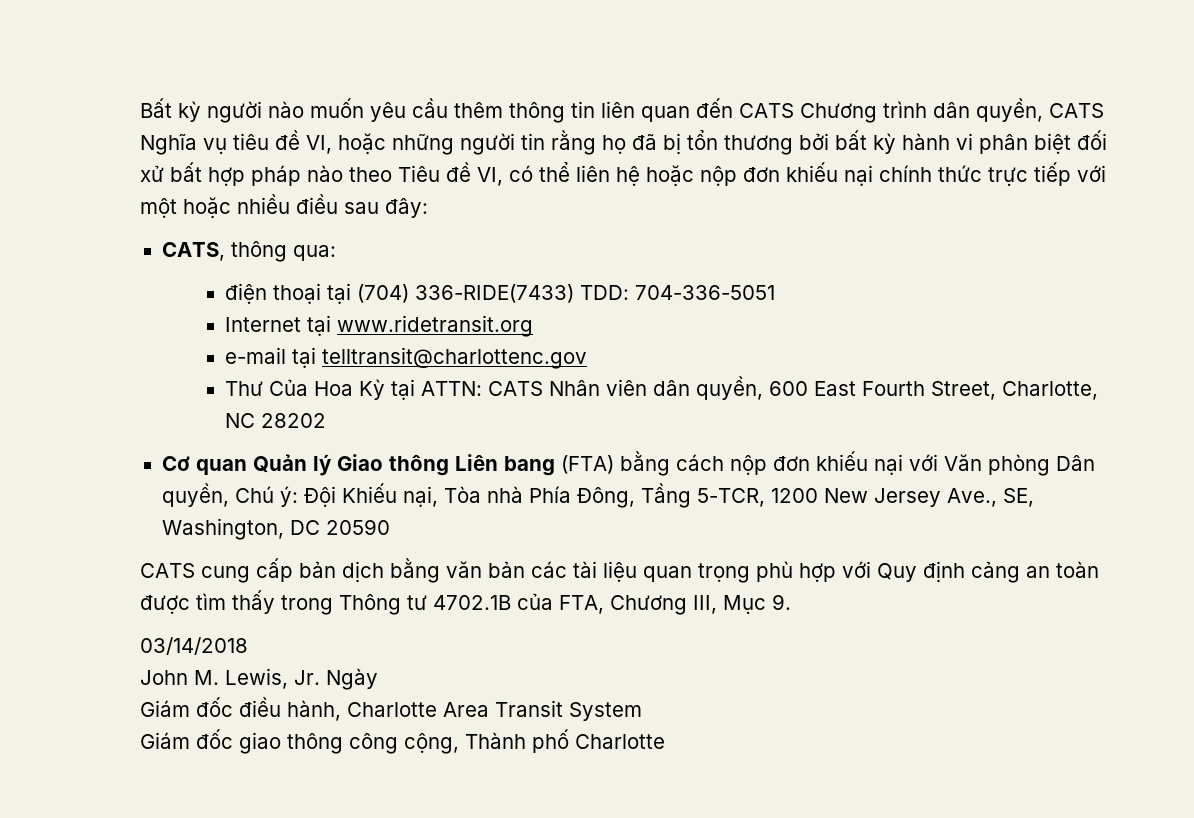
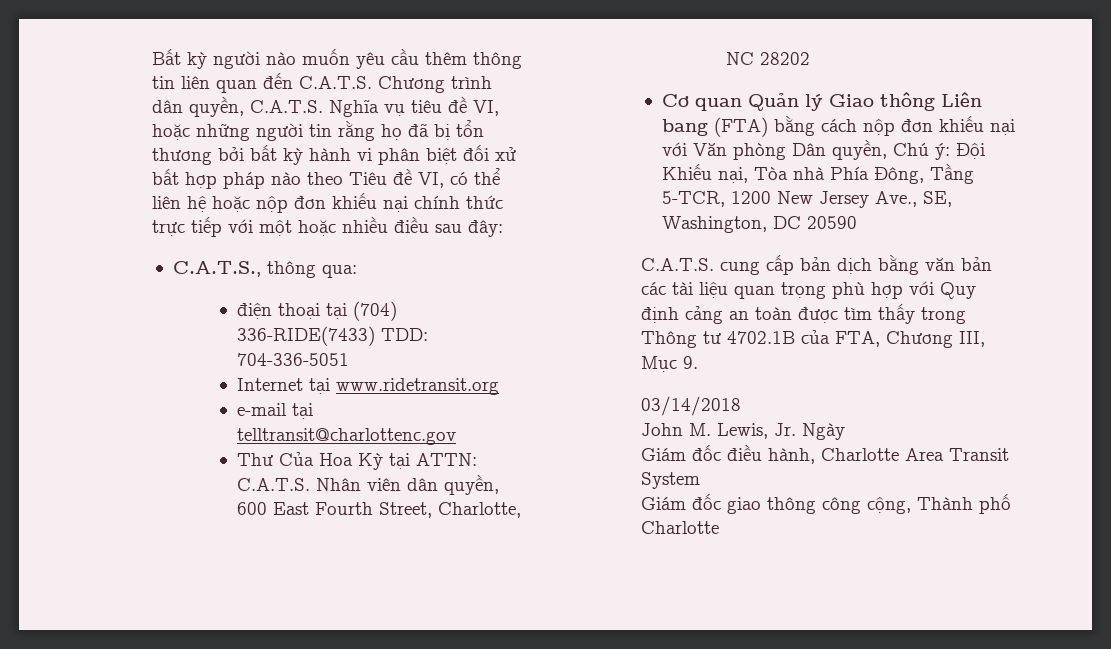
- Bất kỳ người nào muốn yêu cầu thêm thông tin liên quan đến CATS Chương trình dân quyền, CATS Nghĩa vụ tiêu đề VI, hoặc những người tin rằng họ đã bị tổn thương bởi bất kỳ hành vi phân biệt đối xử bất hợp pháp nào theo Tiêu đề VI, có thể liên hệ hoặc nộp đơn khiếu nại chính thức trực tiếp với một hoặc nhiều điều sau đây:
+ Bất kỳ người nào muốn yêu cầu thêm thông tin liên quan đến C.A.T.S. Chương trình dân quyền, C.A.T.S. Nghĩa vụ tiêu đề VI, hoặc những người tin rằng họ đã bị tổn thương bởi bất kỳ hành vi phân biệt đối xử bất hợp pháp nào theo Tiêu đề VI, có thể liên hệ hoặc nộp đơn khiếu nại chính thức trực tiếp với một hoặc nhiều điều sau đây:
- CATS, thông qua:
+ C.A.T.S., thông qua:
- Thư Của Hoa Kỳ tại ATTN: CATS Nhân viên dân quyền, 600 East Fourth Street, Charlotte, NC 28202
+ Thư Của Hoa Kỳ tại ATTN: C.A.T.S. Nhân viên dân quyền, 600 East Fourth Street, Charlotte, NC 28202
- CATS cung cấp bản dịch bằng văn bản các tài liệu quan trọng phù hợp với Quy định cảng an toàn được tìm thấy trong Thông tư 4702.1B của FTA, Chương III, Mục 9.
+ C.A.T.S. cung cấp bản dịch bằng văn bản các tài liệu quan trọng phù hợp với Quy định cảng an toàn được tìm thấy trong Thông tư 4702.1B của FTA, Chương III, Mục 9.

